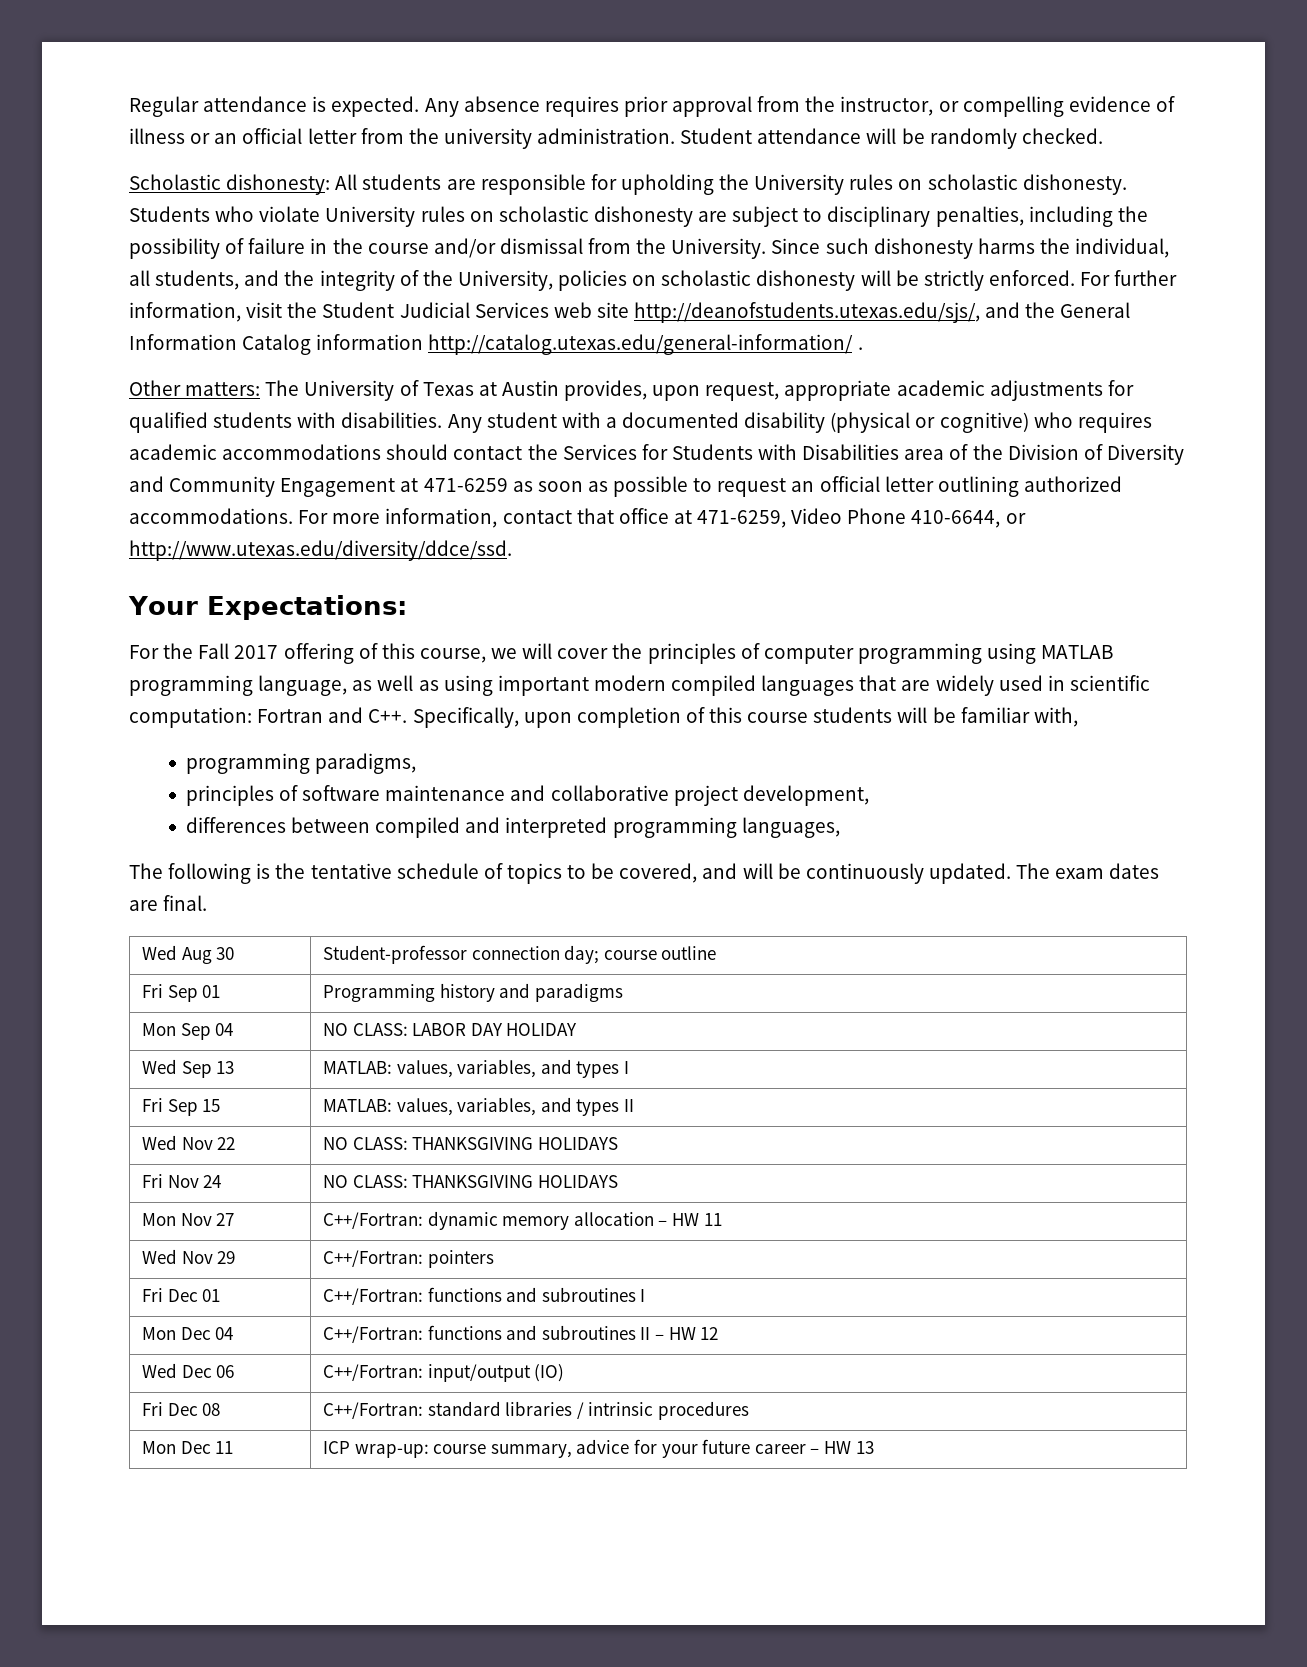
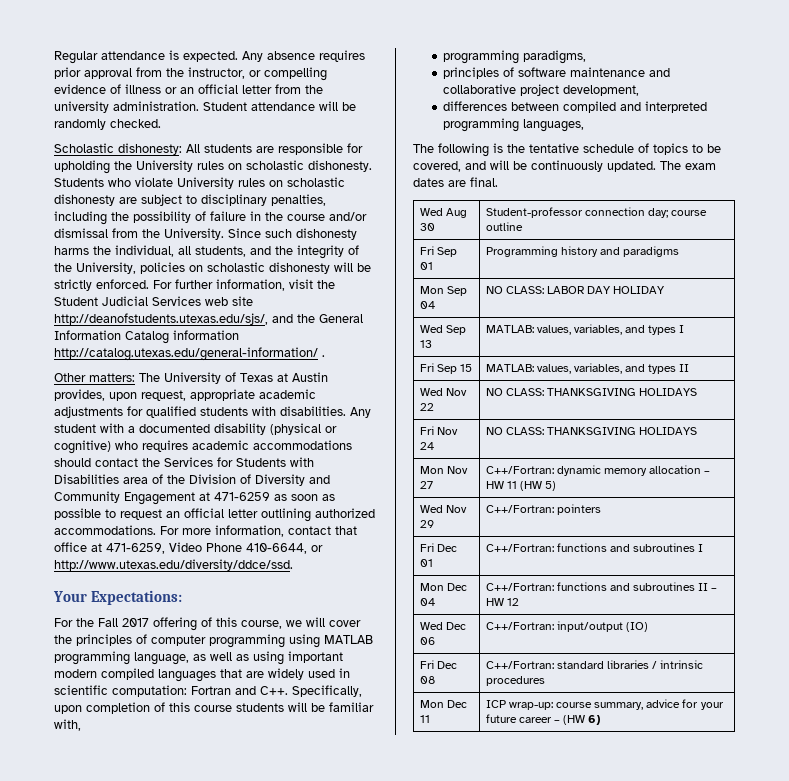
- Mon Nov 27 | C++/Fortran: dynamic memory allocation – HW 11
+ Mon Nov 27 | C++/Fortran: dynamic memory allocation – HW 11 (HW 5)
- Mon Dec 11 | ICP wrap-up: course summary, advice for your future career – HW 13
+ Mon Dec 11 | ICP wrap-up: course summary, advice for your future career – (HW 6)

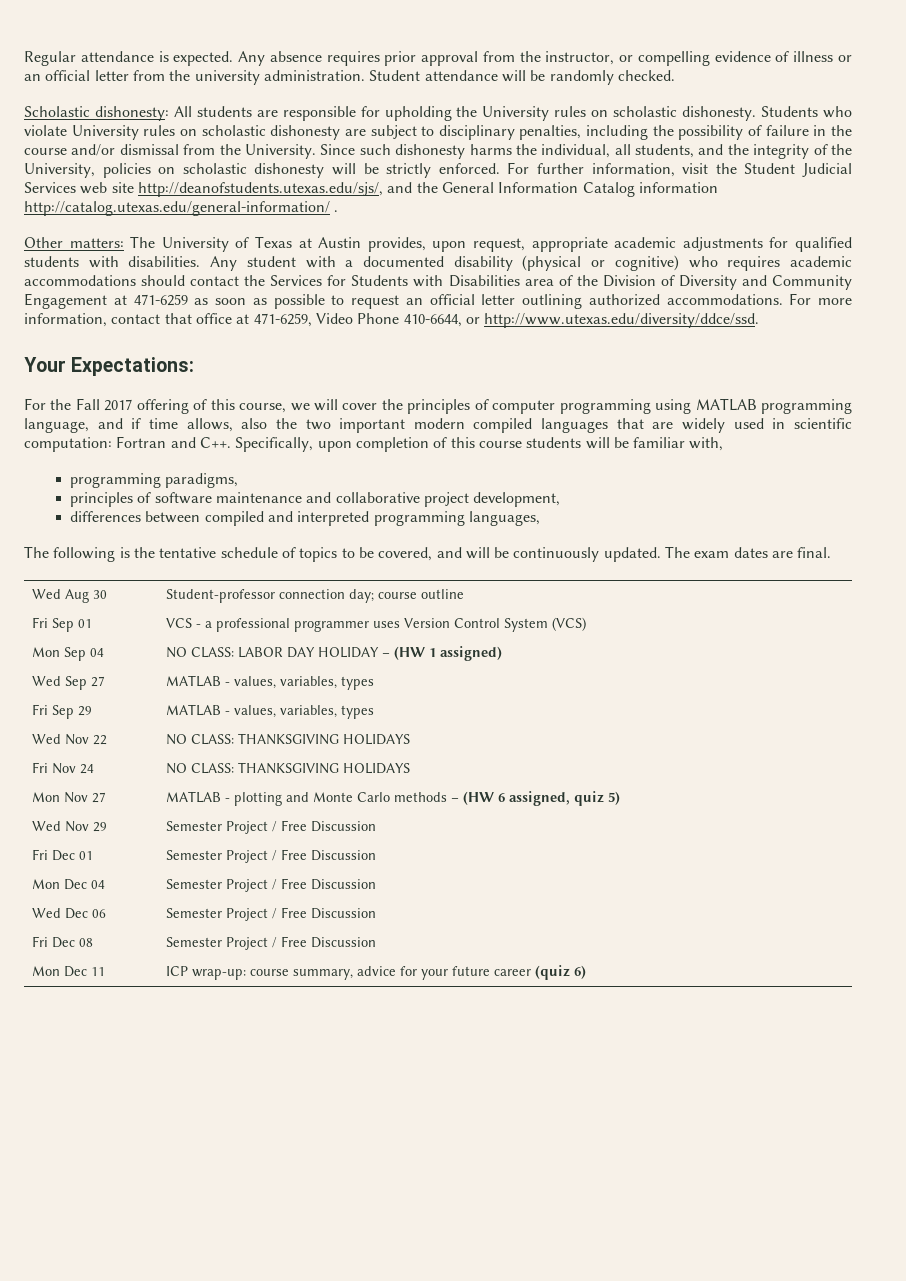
- For the Fall 2017 offering of this course, we will cover the principles of computer programming using MATLAB programming language, as well as using important modern compiled languages that are widely used in scientific computation: Fortran and C++. Specifically, upon completion of this course students will be familiar with,
+ For the Fall 2017 offering of this course, we will cover the principles of computer programming using MATLAB programming language, and if time allows, also the two important modern compiled languages that are widely used in scientific computation: Fortran and C++. Specifically, upon completion of this course students will be familiar with,
- Fri Sep 01 | Programming history and paradigms
+ Fri Sep 01 | VCS - a professional programmer uses Version Control System (VCS)
- Mon Sep 04 | NO CLASS: LABOR DAY HOLIDAY
+ Mon Sep 04 | NO CLASS: LABOR DAY HOLIDAY – (HW 1 assigned)
- Wed Sep 13 | MATLAB: values, variables, and types I
- Fri Sep 15 | MATLAB: values, variables, and types II
+ Wed Sep 27 | MATLAB - values, variables, types
+ Fri Sep 29 | MATLAB - values, variables, types
- Mon Nov 27 | C++/Fortran: dynamic memory allocation – HW 11 (HW 5)
- Wed Nov 29 | C++/Fortran: pointers
- Fri Dec 01 | C++/Fortran: functions and subroutines I
- Mon Dec 04 | C++/Fortran: functions and subroutines II – HW 12
- Wed Dec 06 | C++/Fortran: input/output (IO)
- Fri Dec 08 | C++/Fortran: standard libraries / intrinsic procedures
+ Mon Nov 27 | MATLAB - plotting and Monte Carlo methods – (HW 6 assigned, quiz 5)
+ Wed Nov 29 | Semester Project / Free Discussion
+ Fri Dec 01 | Semester Project / Free Discussion
+ Mon Dec 04 | Semester Project / Free Discussion
+ Wed Dec 06 | Semester Project / Free Discussion
+ Fri Dec 08 | Semester Project / Free Discussion
- Mon Dec 11 | ICP wrap-up: course summary, advice for your future career – (HW 6)
+ Mon Dec 11 | ICP wrap-up: course summary, advice for your future career (quiz 6)

